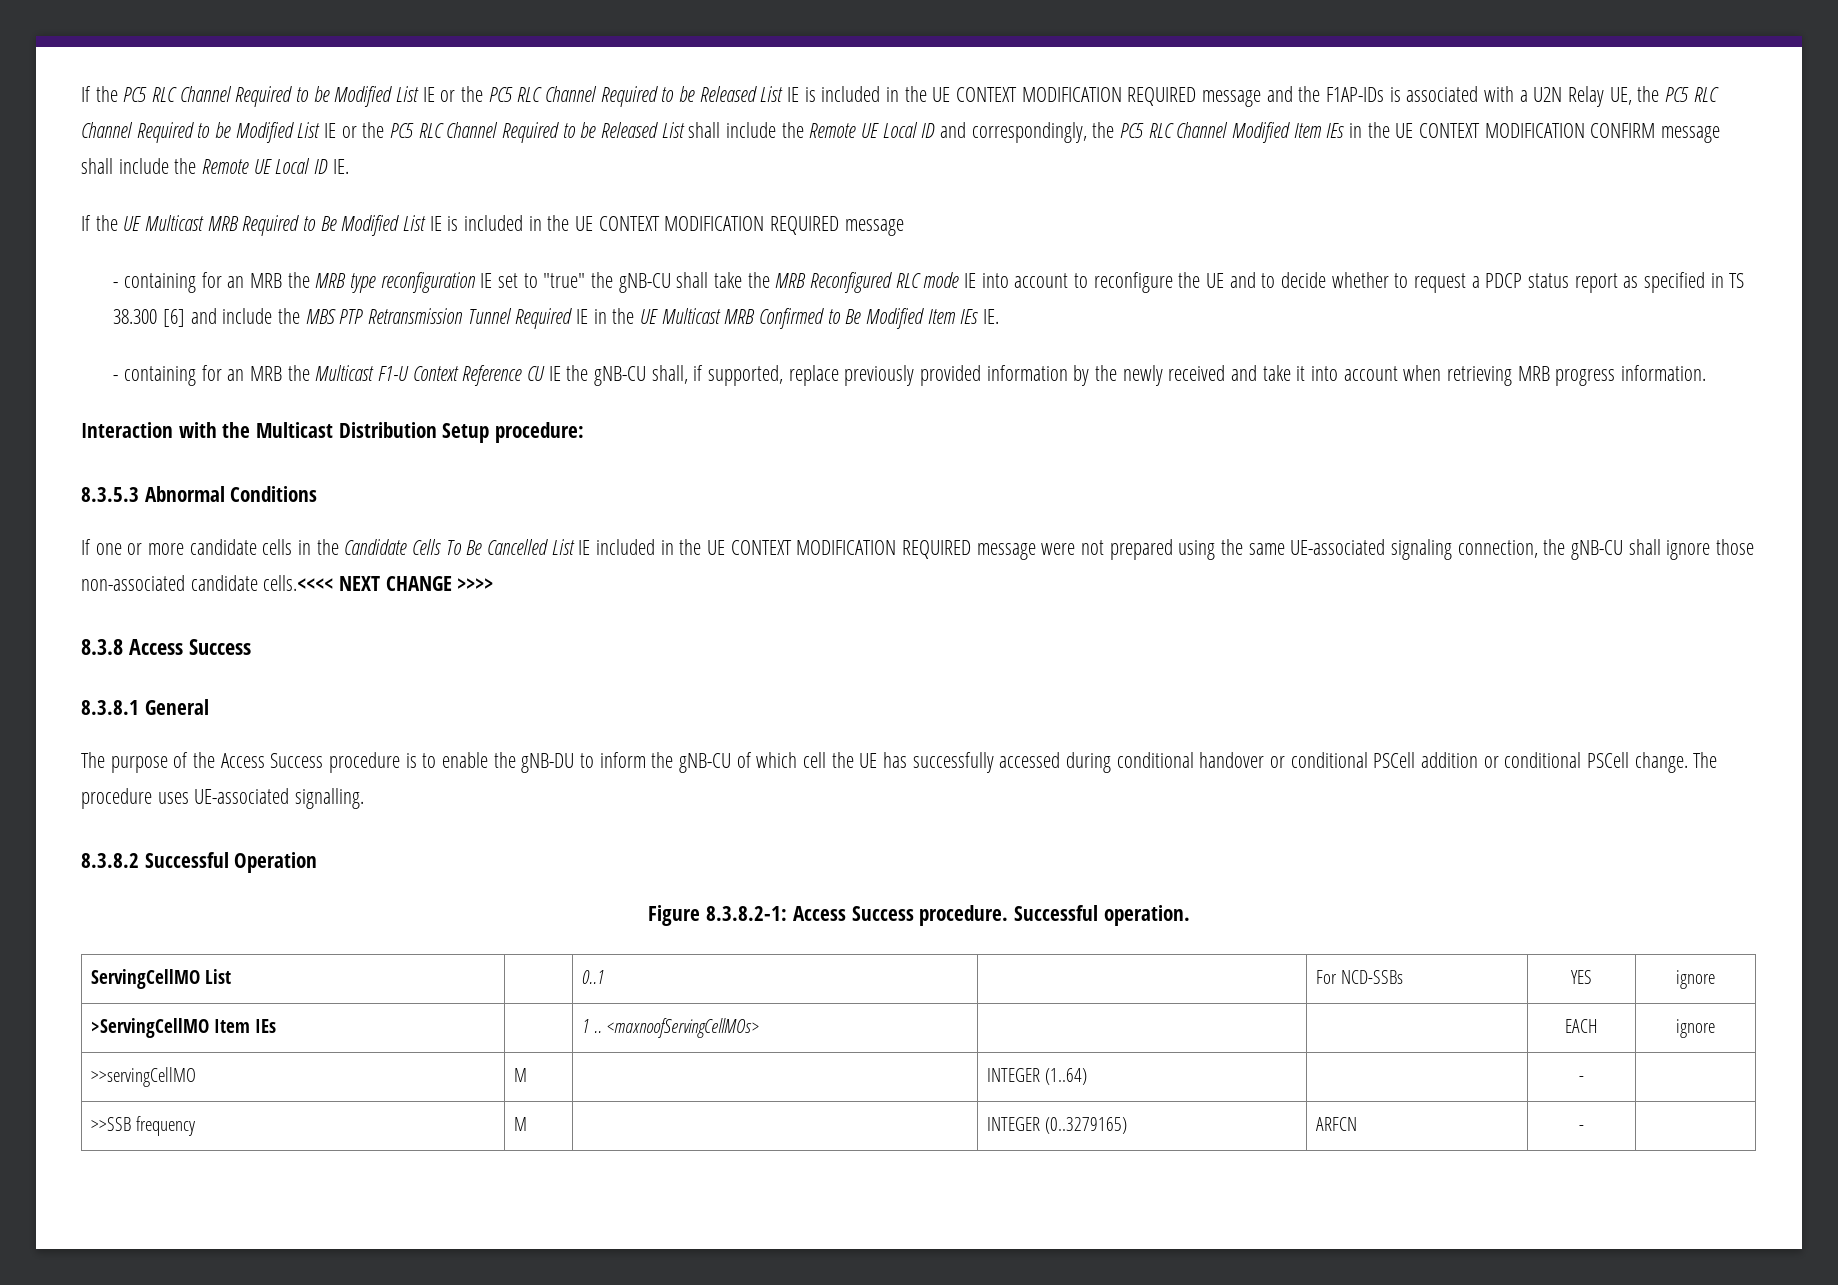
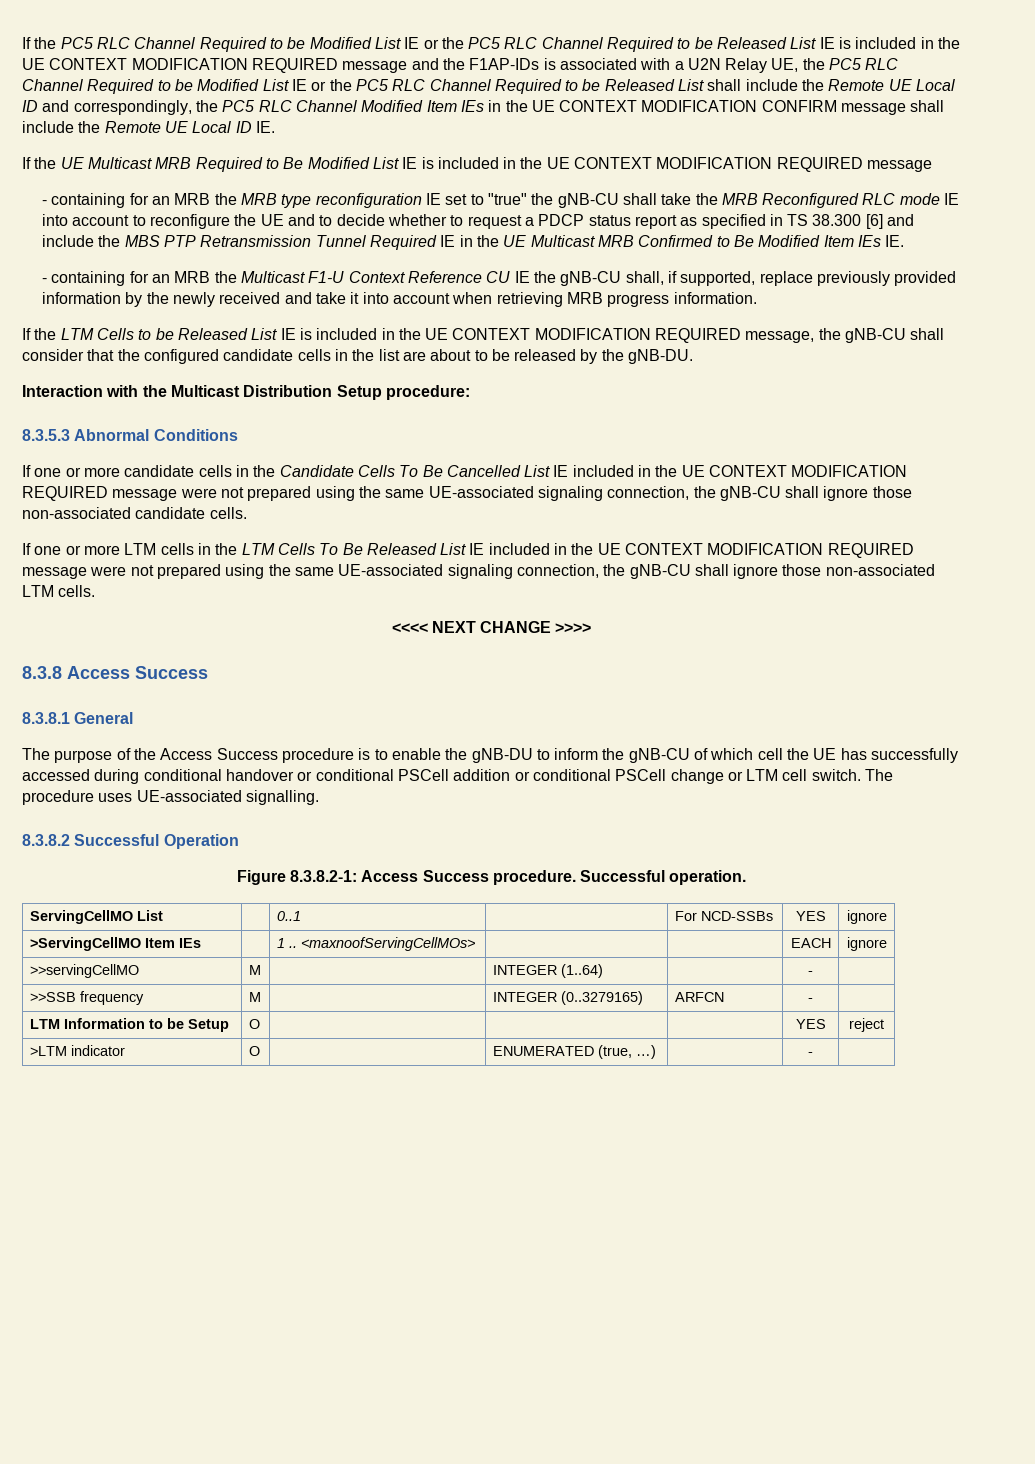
+ If the LTM Cells to be Released List IE is included in the UE CONTEXT MODIFICATION REQUIRED message, the gNB-CU shall consider that the configured candidate cells in the list are about to be released by the gNB-DU.
- If one or more candidate cells in the Candidate Cells To Be Cancelled List IE included in the UE CONTEXT MODIFICATION REQUIRED message were not prepared using the same UE-associated signaling connection, the gNB-CU shall ignore those non-associated candidate cells.<<<< NEXT CHANGE >>>>
+ If one or more candidate cells in the Candidate Cells To Be Cancelled List IE included in the UE CONTEXT MODIFICATION REQUIRED message were not prepared using the same UE-associated signaling connection, the gNB-CU shall ignore those non-associated candidate cells.
+ If one or more LTM cells in the LTM Cells To Be Released List IE included in the UE CONTEXT MODIFICATION REQUIRED message were not prepared using the same UE-associated signaling connection, the gNB-CU shall ignore those non-associated LTM cells.
+ <<<< NEXT CHANGE >>>>
- The purpose of the Access Success procedure is to enable the gNB-DU to inform the gNB-CU of which cell the UE has successfully accessed during conditional handover or conditional PSCell addition or conditional PSCell change.
+ The purpose of the Access Success procedure is to enable the gNB-DU to inform the gNB-CU of which cell the UE has successfully accessed during conditional handover or conditional PSCell addition or conditional PSCell change or LTM cell switch.
+ LTM Information to be Setup | O | | | | YES | reject
+ >LTM indicator | O | | ENUMERATED (true, …) | | - |

